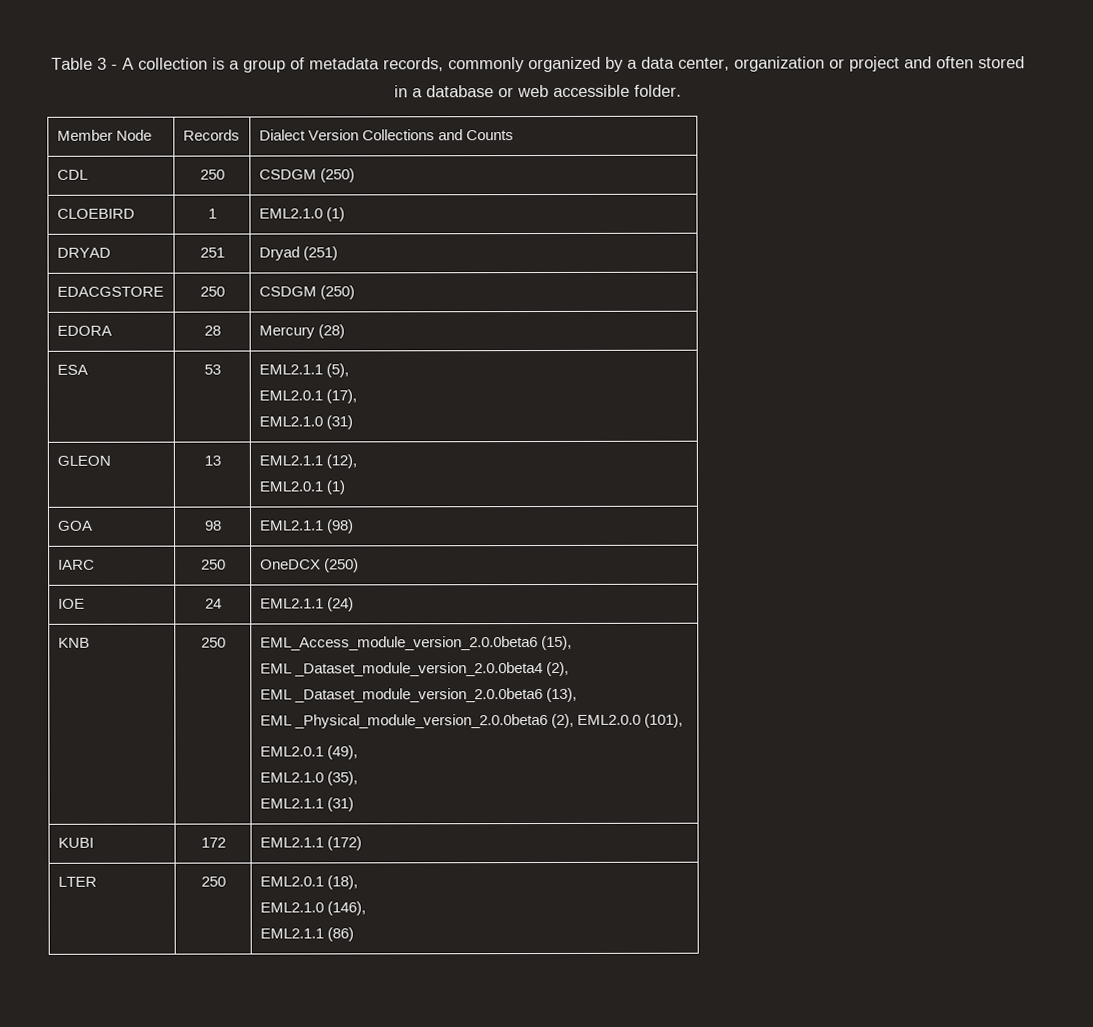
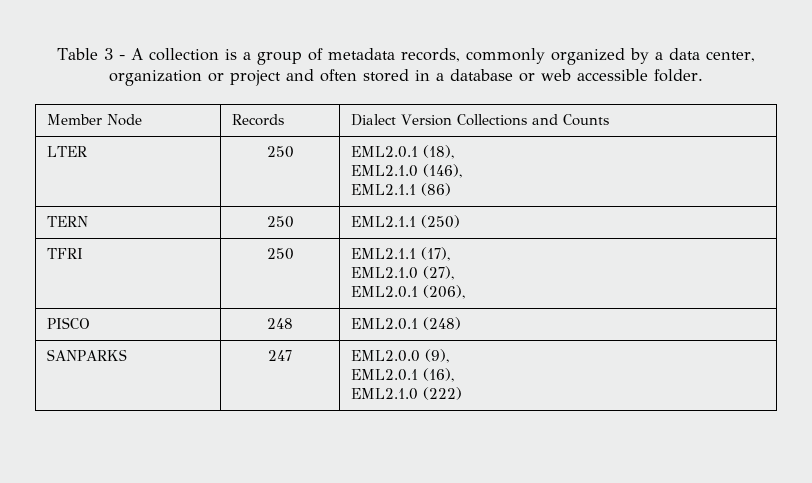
- CDL | 250 | CSDGM (250)
- CLOEBIRD | 1 | EML2.1.0 (1)
- DRYAD | 251 | Dryad (251)
- EDACGSTORE | 250 | CSDGM (250)
- EDORA | 28 | Mercury (28)
- ESA | 53 | EML2.1.1 (5),
- EML2.0.1 (17),
- EML2.1.0 (31)
- GLEON | 13 | EML2.1.1 (12),
- EML2.0.1 (1)
- GOA | 98 | EML2.1.1 (98)
- IARC | 250 | OneDCX (250)
- IOE | 24 | EML2.1.1 (24)
- KNB | 250 | EML_Access_module_version_2.0.0beta6 (15),
- EML _Dataset_module_version_2.0.0beta4 (2),
- EML _Dataset_module_version_2.0.0beta6 (13),
- EML _Physical_module_version_2.0.0beta6 (2), EML2.0.0 (101),
- EML2.0.1 (49),
- EML2.1.0 (35),
- EML2.1.1 (31)
- KUBI | 172 | EML2.1.1 (172)
+ TERN | 250 | EML2.1.1 (250)
+ TFRI | 250 | EML2.1.1 (17),
+ EML2.1.0 (27),
+ EML2.0.1 (206),
+ PISCO | 248 | EML2.0.1 (248)
+ SANPARKS | 247 | EML2.0.0 (9),
+ EML2.0.1 (16),
+ EML2.1.0 (222)

